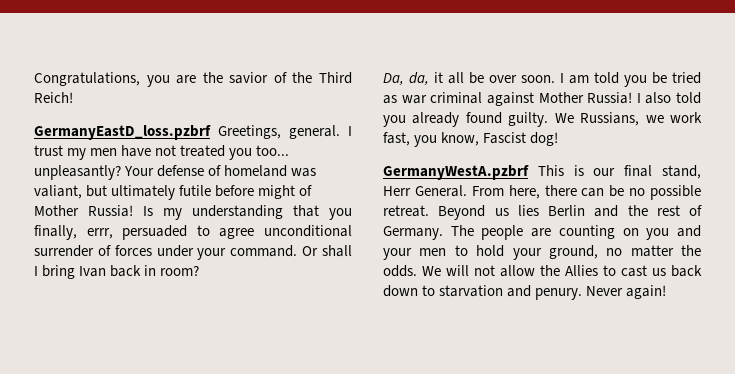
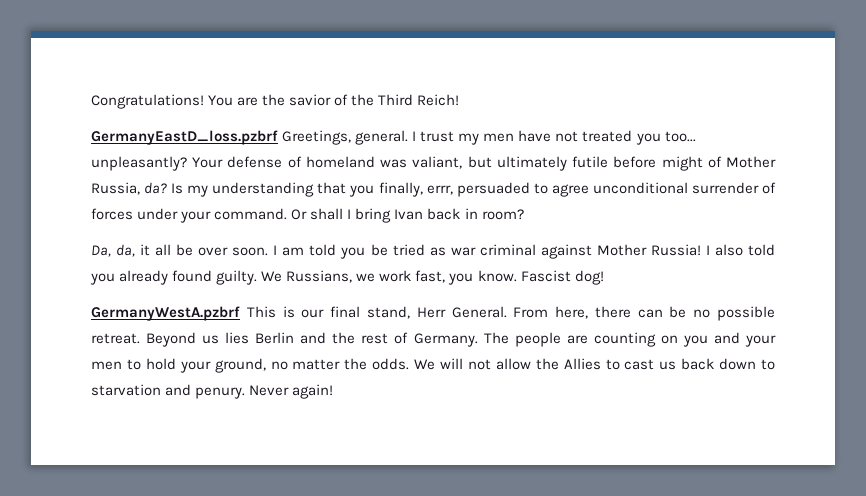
- Congratulations, you are the savior of the Third Reich!
+ Congratulations! You are the savior of the Third Reich!
- Your defense of homeland was valiant, but ultimately futile before might of Mother Russia!
+ Your defense of homeland was valiant, but ultimately futile before might of Mother Russia, da?
- We Russians, we work fast, you know, Fascist dog!
+ We Russians, we work fast, you know. Fascist dog!

